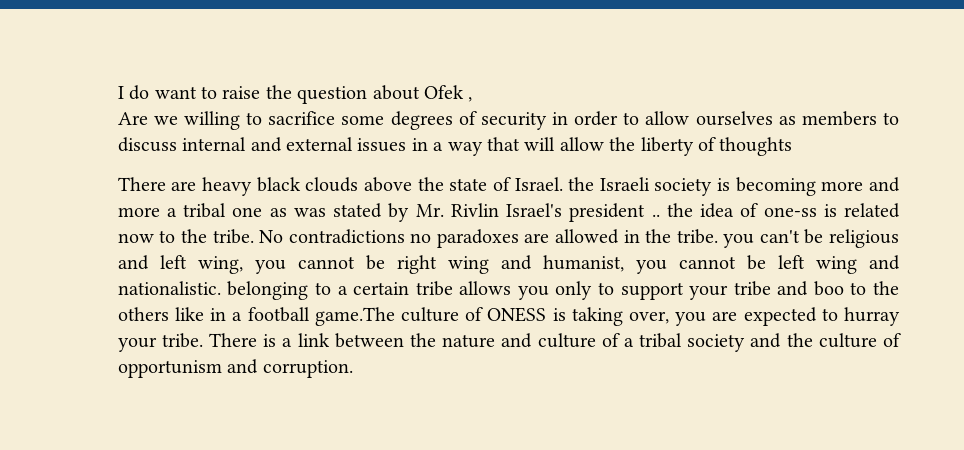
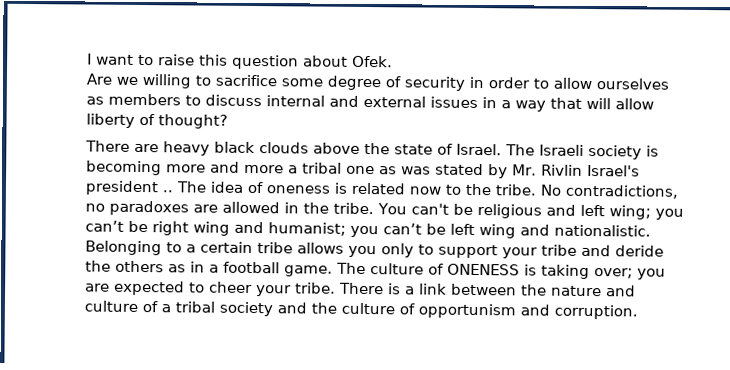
- I do want to raise the question about Ofek ,
+ I want to raise this question about Ofek.
- Are we willing to sacrifice some degrees of security in order to allow ourselves as members to discuss internal and external issues in a way that will allow the liberty of thoughts
+ Are we willing to sacrifice some degree of security in order to allow ourselves as members to discuss internal and external issues in a way that will allow liberty of thought?
- There are heavy black clouds above the state of Israel. the Israeli society is becoming more and more a tribal one as was stated by Mr. Rivlin Israel's president .. the idea of one-ss is related now to the tribe.
+ There are heavy black clouds above the state of Israel. The Israeli society is becoming more and more a tribal one as was stated by Mr. Rivlin Israel's president .. The idea of oneness is related now to the tribe.
- No contradictions no paradoxes are allowed in the tribe. you can't be religious and left wing, you cannot be right wing and humanist, you cannot be left wing and nationalistic. belonging to a certain tribe allows you only to support your tribe and boo to the others like in a football game.The culture of ONESS is taking over, you are expected to hurray your tribe.
+ No contradictions, no paradoxes are allowed in the tribe. You can't be religious and left wing; you can’t be right wing and humanist; you can’t be left wing and nationalistic. Belonging to a certain tribe allows you only to support your tribe and deride the others as in a football game. The culture of ONENESS is taking over; you are expected to cheer your tribe.

